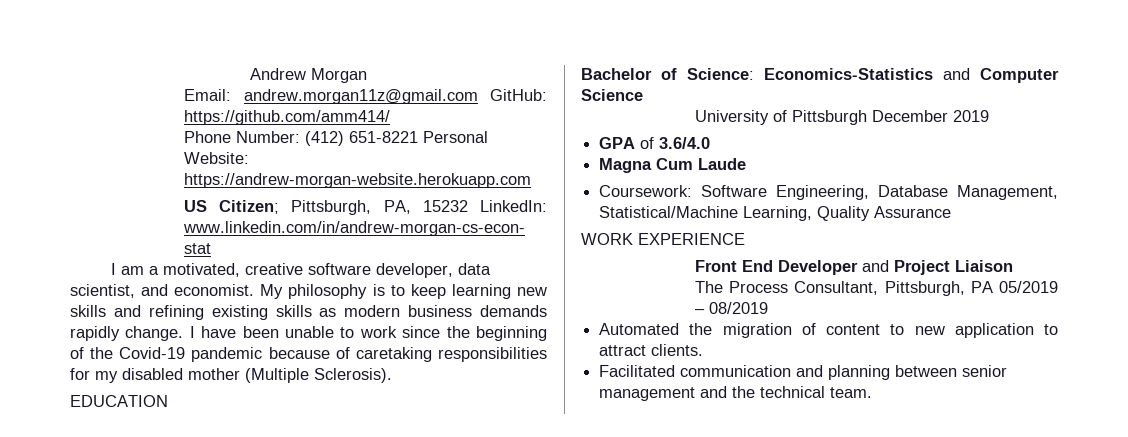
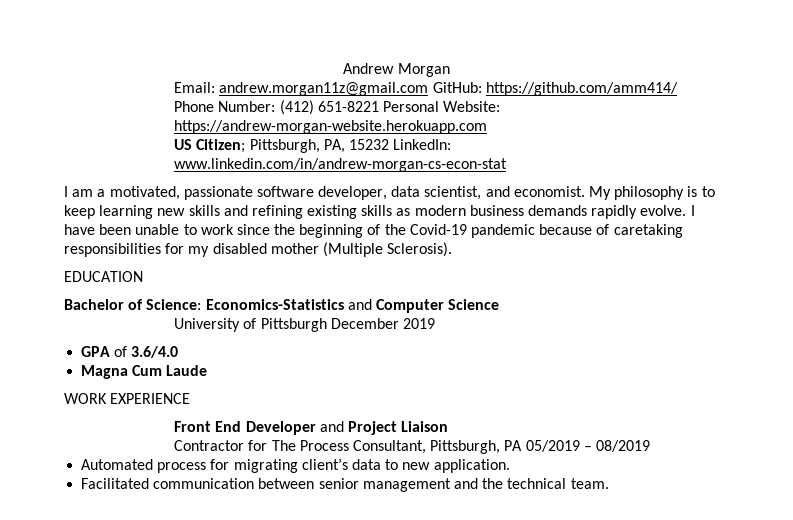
- I am a motivated, creative software developer, data scientist, and economist.
+ I am a motivated, passionate software developer, data scientist, and economist.
- My philosophy is to keep learning new skills and refining existing skills as modern business demands rapidly change.
+ My philosophy is to keep learning new skills and refining existing skills as modern business demands rapidly evolve.
- Coursework: Software Engineering, Database Management, Statistical/Machine Learning, Quality Assurance
- The Process Consultant, Pittsburgh, PA 05/2019 – 08/2019
+ Contractor for The Process Consultant, Pittsburgh, PA 05/2019 – 08/2019
- Automated the migration of content to new application to attract clients.
+ Automated process for migrating client’s data to new application.
- Facilitated communication and planning between senior management and the technical team.
+ Facilitated communication between senior management and the technical team.

